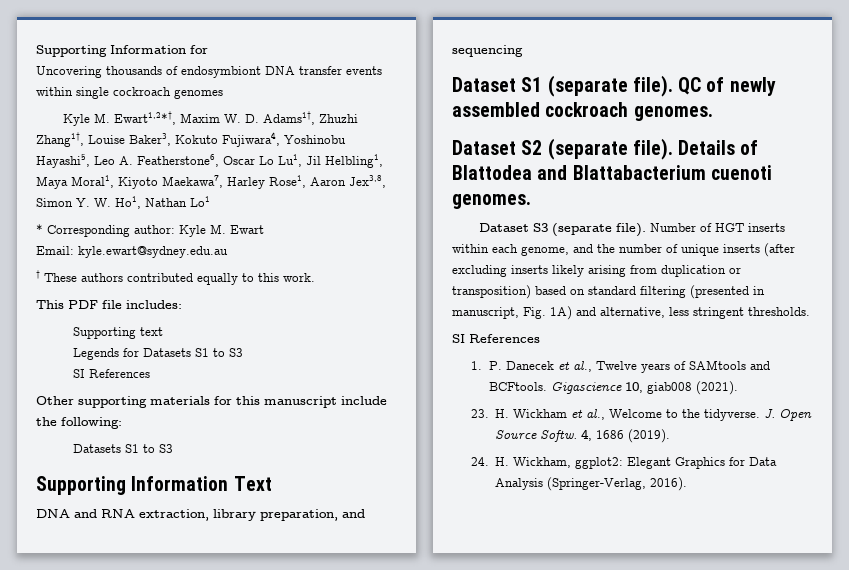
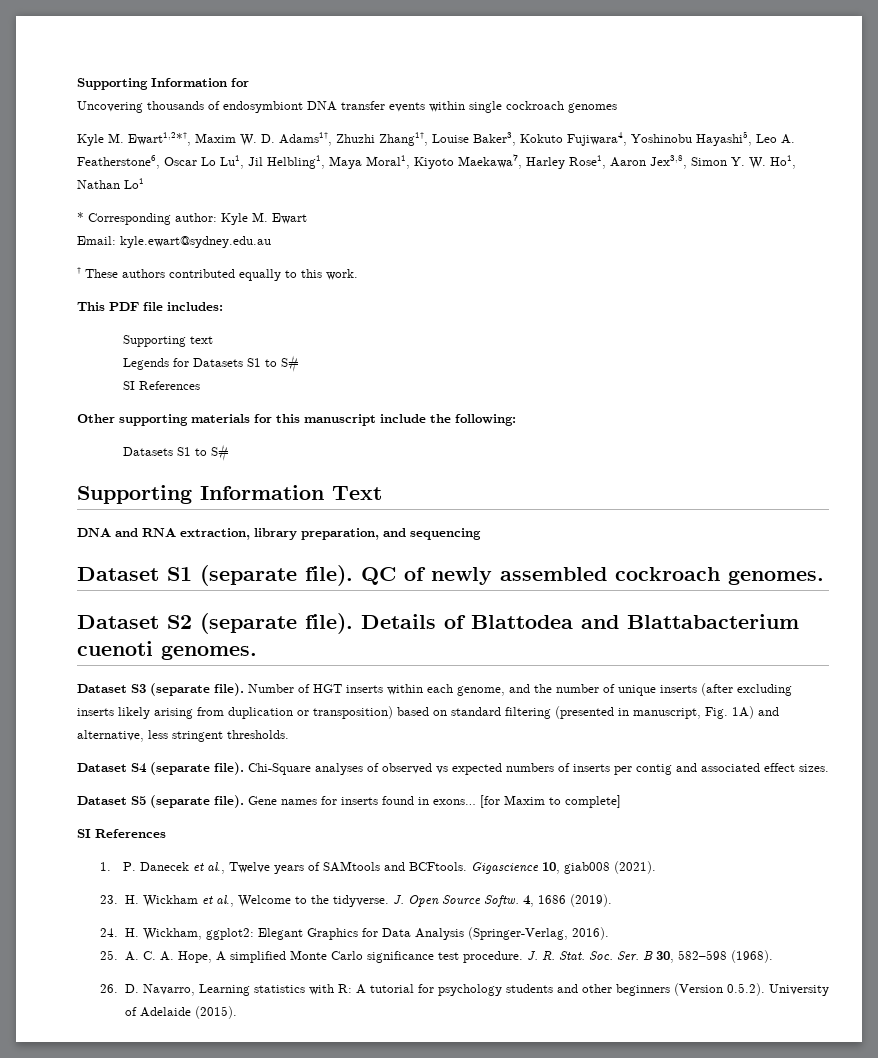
- Legends for Datasets S1 to S3
+ Legends for Datasets S1 to S#
  Other supporting materials for this manuscript include the following:
- Datasets S1 to S3
+ Datasets S1 to S#
+ Dataset S4 (separate file). Chi-Square analyses of observed vs expected numbers of inserts per contig and associated effect sizes.
+ Dataset S5 (separate file). Gene names for inserts found in exons… [for Maxim to complete]
+ 25. A. C. A. Hope, A simplified Monte Carlo significance test procedure. J. R. Stat. Soc. Ser. B 30, 582–598 (1968).
+ 26. D. Navarro, Learning statistics with R: A tutorial for psychology students and other beginners (Version 0.5.2). University of Adelaide (2015).

